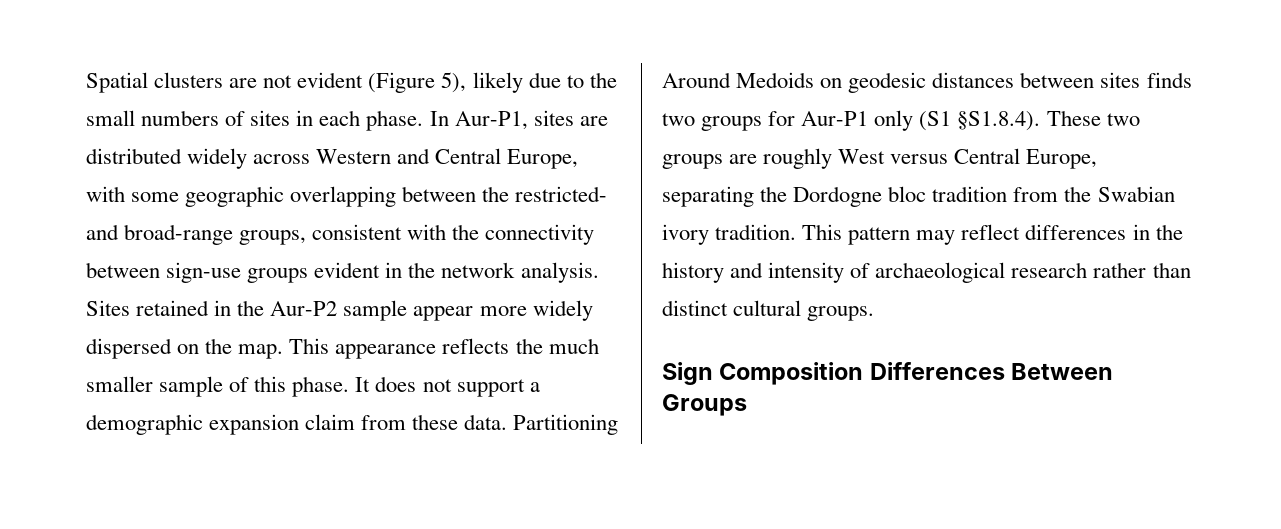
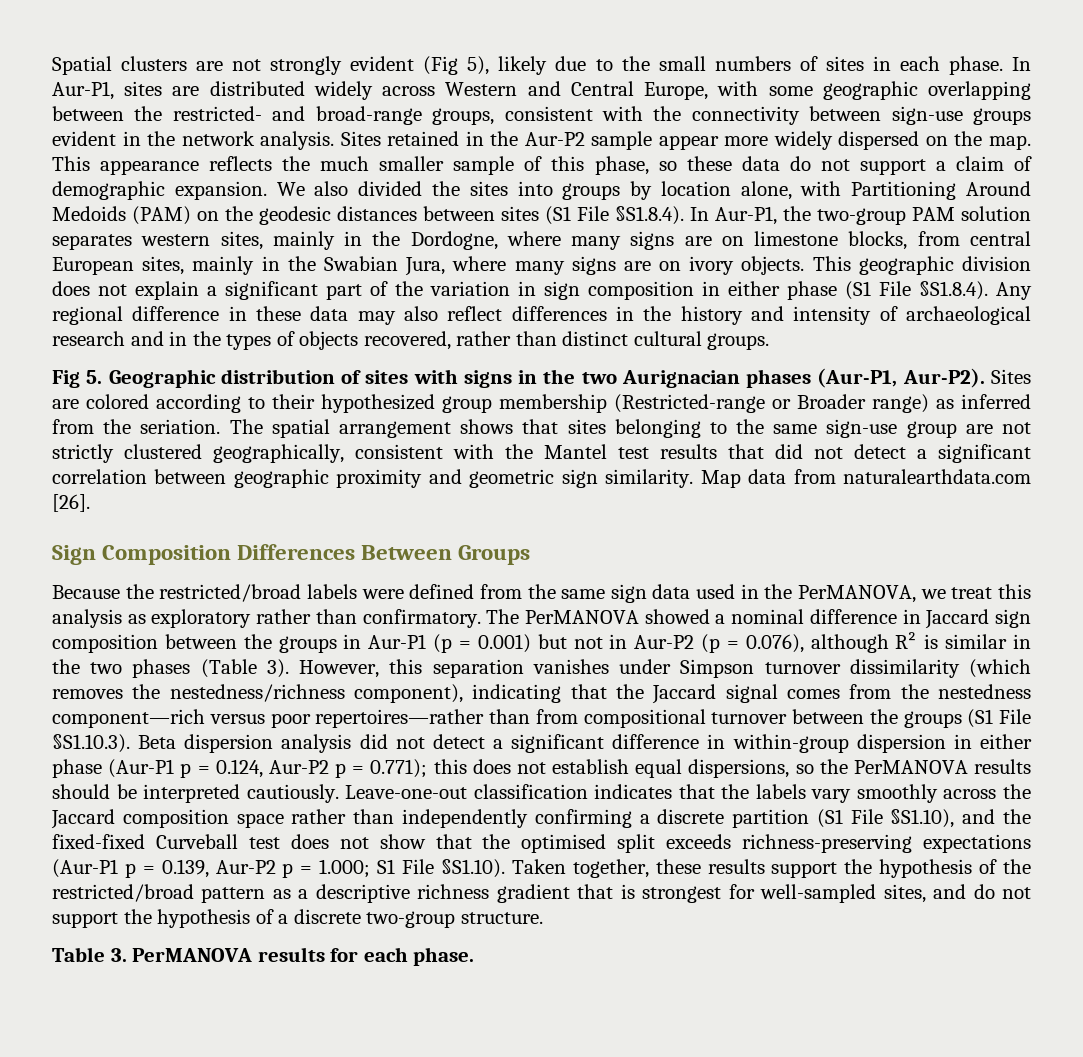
- Spatial clusters are not evident (Figure 5), likely due to the small numbers of sites in each phase.
+ Spatial clusters are not strongly evident (Fig 5), likely due to the small numbers of sites in each phase.
- This appearance reflects the much smaller sample of this phase. It does not support a demographic expansion claim from these data. Partitioning Around Medoids on geodesic distances between sites finds two groups for Aur-P1 only (S1 §S1.8.4). These two groups are roughly West versus Central Europe, separating the Dordogne bloc tradition from the Swabian ivory tradition. This pattern may reflect differences in the history and intensity of archaeological research rather than distinct cultural groups.
+ This appearance reflects the much smaller sample of this phase, so these data do not support a claim of demographic expansion. We also divided the sites into groups by location alone, with Partitioning Around Medoids (PAM) on the geodesic distances between sites (S1 File §S1.8.4). In Aur-P1, the two-group PAM solution separates western sites, mainly in the Dordogne, where many signs are on limestone blocks, from central European sites, mainly in the Swabian Jura, where many signs are on ivory objects. This geographic division does not explain a significant part of the variation in sign composition in either phase (S1 File §S1.8.4). Any regional difference in these data may also reflect differences in the history and intensity of archaeological research and in the types of objects recovered, rather than distinct cultural groups.
+ Fig 5. Geographic distribution of sites with signs in the two Aurignacian phases (Aur-P1, Aur-P2). Sites are colored according to their hypothesized group membership (Restricted-range or Broader range) as inferred from the seriation. The spatial arrangement shows that sites belonging to the same sign-use group are not strictly clustered geographically, consistent with the Mantel test results that did not detect a significant correlation between geographic proximity and geometric sign similarity. Map data from naturalearthdata.com [26].
+ Because the restricted/broad labels were defined from the same sign data used in the PerMANOVA, we treat this analysis as exploratory rather than confirmatory. The PerMANOVA showed a nominal difference in Jaccard sign composition between the groups in Aur-P1 (p = 0.001) but not in Aur-P2 (p = 0.076), although R² is similar in the two phases (Table 3). However, this separation vanishes under Simpson turnover dissimilarity (which removes the nestedness/richness component), indicating that the Jaccard signal comes from the nestedness component—rich versus poor repertoires—rather than from compositional turnover between the groups (S1 File §S1.10.3). Beta dispersion analysis did not detect a significant difference in within-group dispersion in either phase (Aur-P1 p = 0.124, Aur-P2 p = 0.771); this does not establish equal dispersions, so the PerMANOVA results should be interpreted cautiously. Leave-one-out classification indicates that the labels vary smoothly across the Jaccard composition space rather than independently confirming a discrete partition (S1 File §S1.10), and the fixed-fixed Curveball test does not show that the optimised split exceeds richness-preserving expectations (Aur-P1 p = 0.139, Aur-P2 p = 1.000; S1 File §S1.10). Taken together, these results support the hypothesis of the restricted/broad pattern as a descriptive richness gradient that is strongest for well-sampled sites, and do not support the hypothesis of a discrete two-group structure.
+ Table 3. PerMANOVA results for each phase.

